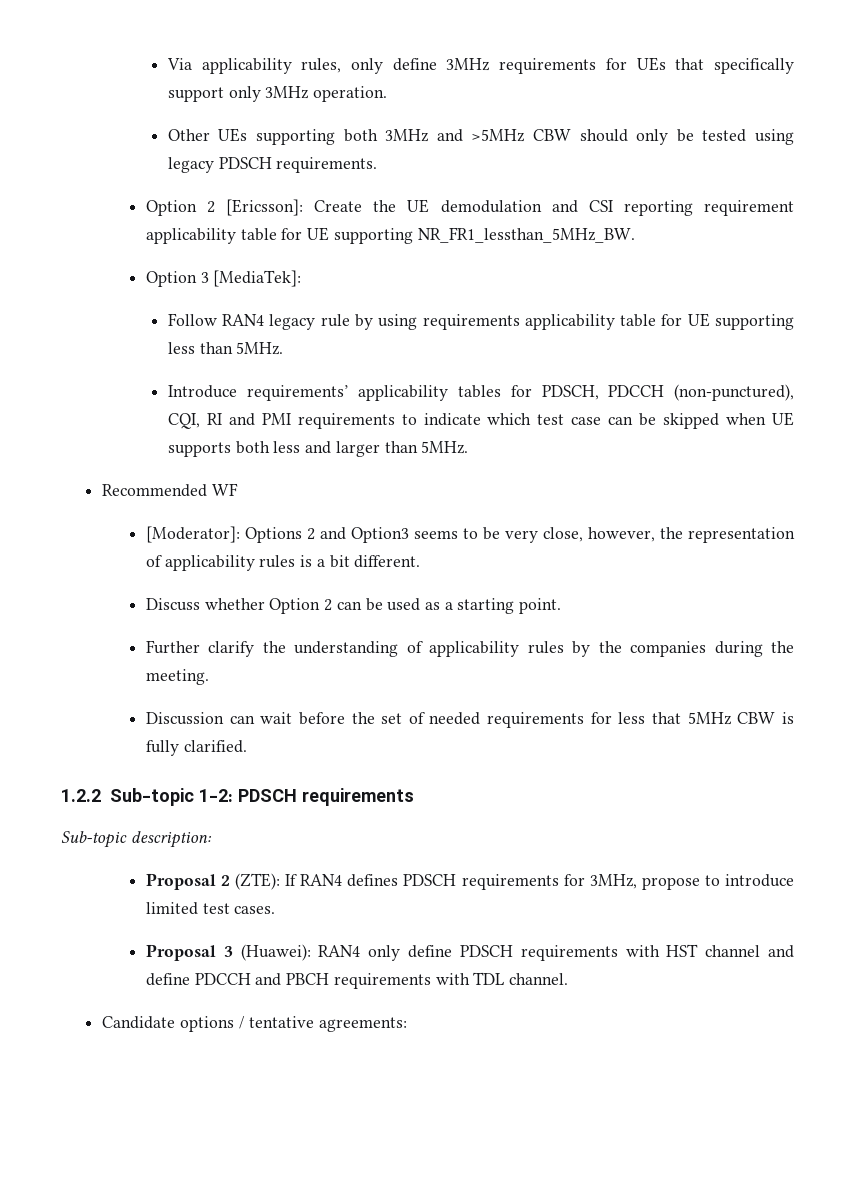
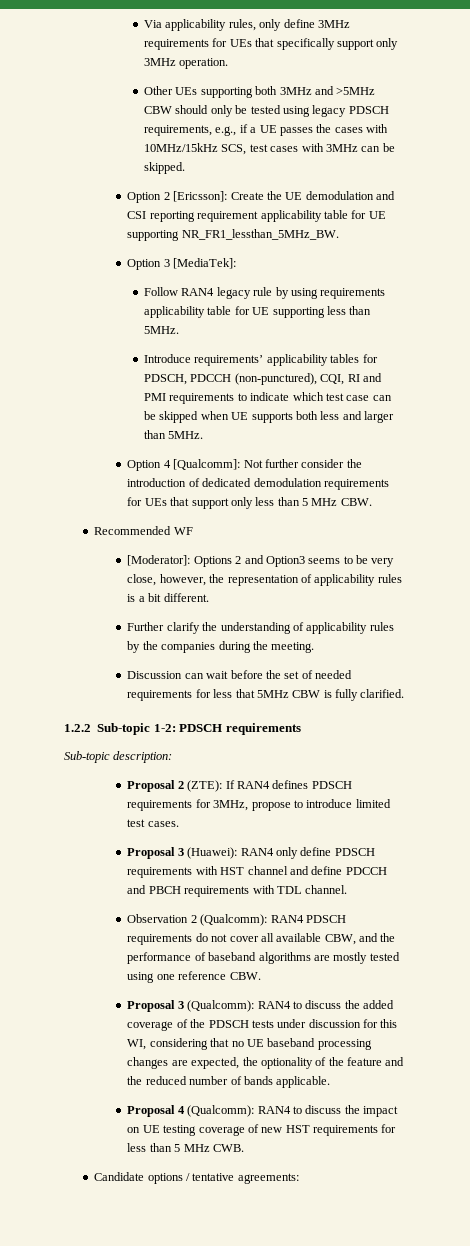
- Other UEs supporting both 3MHz and >5MHz CBW should only be tested using legacy PDSCH requirements.
+ Other UEs supporting both 3MHz and >5MHz CBW should only be tested using legacy PDSCH requirements, e.g., if a UE passes the cases with 10MHz/15kHz SCS, test cases with 3MHz can be skipped.
+ Option 4 [Qualcomm]: Not further consider the introduction of dedicated demodulation requirements for UEs that support only less than 5 MHz CBW.
- Discuss whether Option 2 can be used as a starting point.
+ Observation 2 (Qualcomm): RAN4 PDSCH requirements do not cover all available CBW, and the performance of baseband algorithms are mostly tested using one reference CBW.
+ Proposal 3 (Qualcomm): RAN4 to discuss the added coverage of the PDSCH tests under discussion for this WI, considering that no UE baseband processing changes are expected, the optionality of the feature and the reduced number of bands applicable.
+ Proposal 4 (Qualcomm): RAN4 to discuss the impact on UE testing coverage of new HST requirements for less than 5 MHz CWB.

